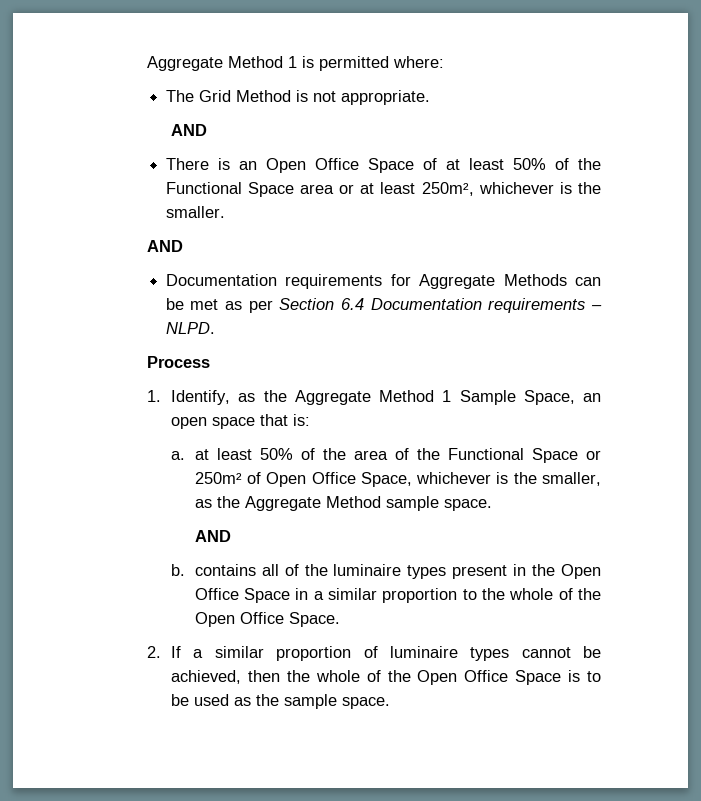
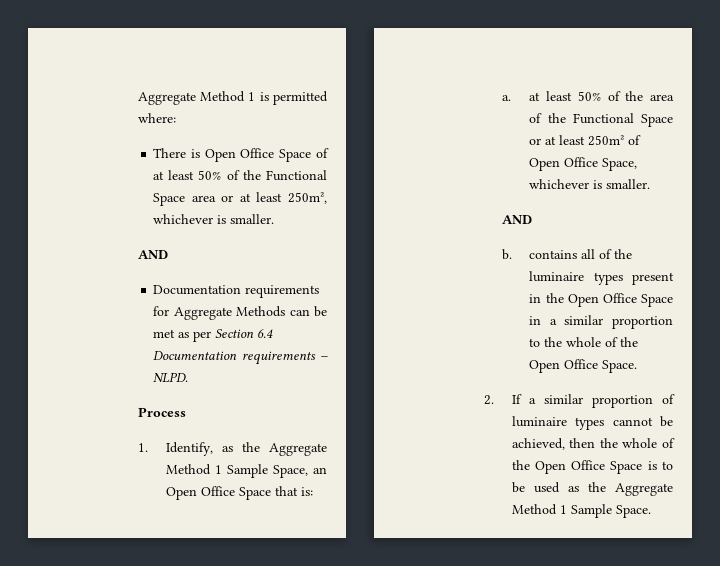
- The Grid Method is not appropriate.
- AND
- There is an Open Office Space of at least 50% of the Functional Space area or at least 250m², whichever is the smaller.
+ There is Open Office Space of at least 50% of the Functional Space area or at least 250m², whichever is smaller.
- 1. Identify, as the Aggregate Method 1 Sample Space, an open space that is:
+ 1. Identify, as the Aggregate Method 1 Sample Space, an Open Office Space that is:
- a. at least 50% of the area of the Functional Space or 250m² of Open Office Space, whichever is the smaller, as the Aggregate Method sample space.
+ a. at least 50% of the area of the Functional Space or at least 250m² of Open Office Space, whichever is smaller.
- 2. If a similar proportion of luminaire types cannot be achieved, then the whole of the Open Office Space is to be used as the sample space.
+ 2. If a similar proportion of luminaire types cannot be achieved, then the whole of the Open Office Space is to be used as the Aggregate Method 1 Sample Space.

